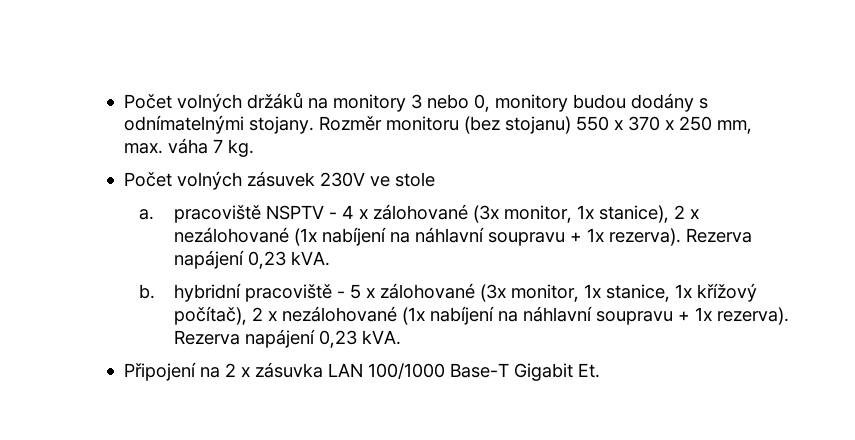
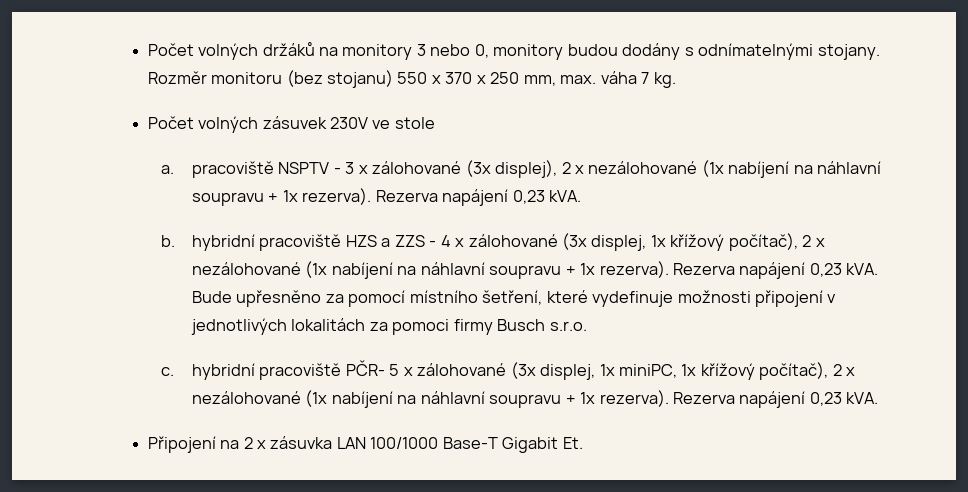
- a. pracoviště NSPTV - 4 x zálohované (3x monitor, 1x stanice), 2 x nezálohované (1x nabíjení na náhlavní soupravu + 1x rezerva).
+ a. pracoviště NSPTV - 3 x zálohované (3x displej), 2 x nezálohované (1x nabíjení na náhlavní soupravu + 1x rezerva).
- b. hybridní pracoviště - 5 x zálohované (3x monitor, 1x stanice, 1x křížový počítač), 2 x nezálohované (1x nabíjení na náhlavní soupravu + 1x rezerva).
+ b. hybridní pracoviště HZS a ZZS - 4 x zálohované (3x displej, 1x křížový počítač), 2 x nezálohované (1x nabíjení na náhlavní soupravu + 1x rezerva). Rezerva napájení 0,23 kVA. Bude upřesněno za pomocí místního šetření, které vydefinuje možnosti připojení v jednotlivých lokalitách za pomoci firmy Busch s.r.o.
+ c. hybridní pracoviště PČR- 5 x zálohované (3x displej, 1x miniPC, 1x křížový počítač), 2 x nezálohované (1x nabíjení na náhlavní soupravu + 1x rezerva).

